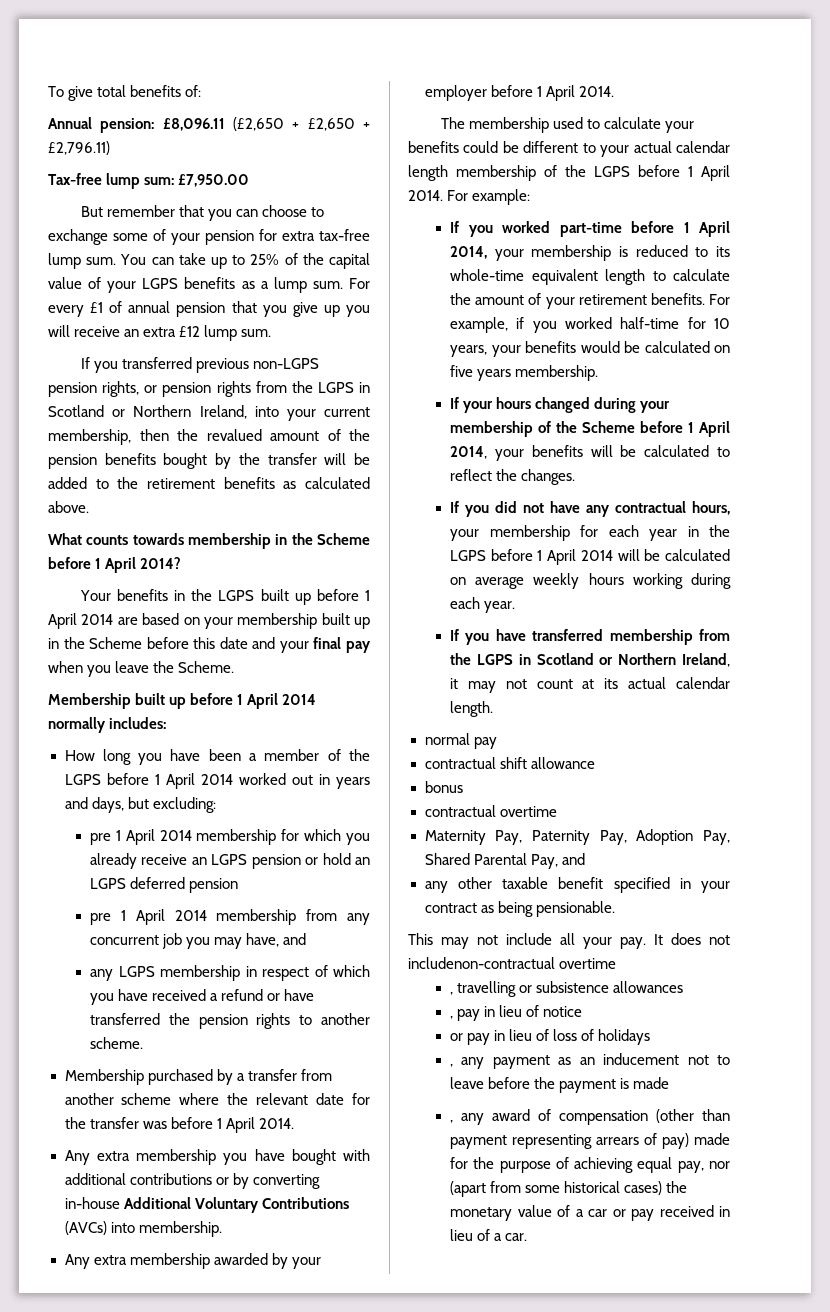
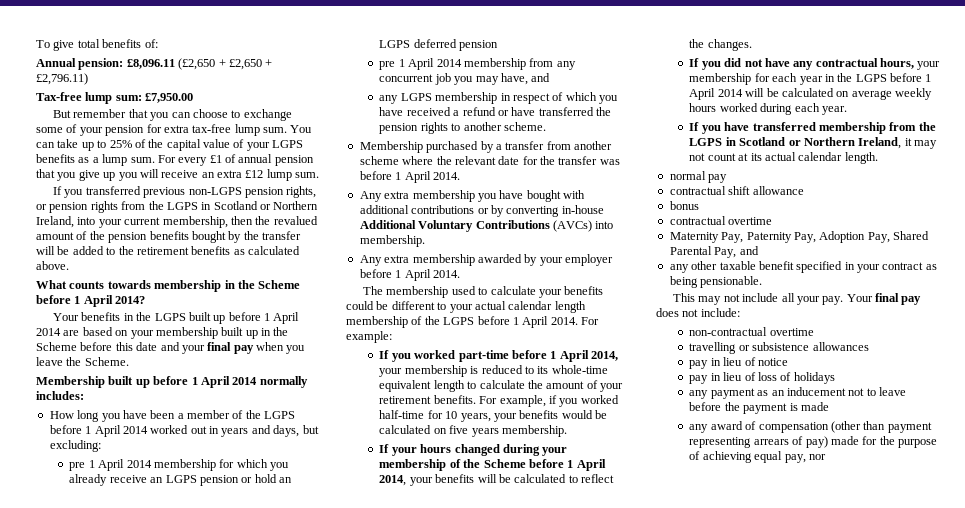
- If you did not have any contractual hours, your membership for each year in the LGPS before 1 April 2014 will be calculated on average weekly hours working during each year.
+ If you did not have any contractual hours, your membership for each year in the LGPS before 1 April 2014 will be calculated on average weekly hours worked during each year.
- It does not includenon-contractual overtime
- , travelling or subsistence allowances
+ Your final pay does not include:
+ non-contractual overtime
+ travelling or subsistence allowances
- , pay in lieu of notice
+ pay in lieu of notice
- or pay in lieu of loss of holidays
+ pay in lieu of loss of holidays
- , any payment as an inducement not to leave before the payment is made
+ any payment as an inducement not to leave before the payment is made
- , any award of compensation (other than payment representing arrears of pay) made for the purpose of achieving equal pay, nor (apart from some historical cases) the monetary value of a car or pay received in lieu of a car.
+ any award of compensation (other than payment representing arrears of pay) made for the purpose of achieving equal pay, nor

